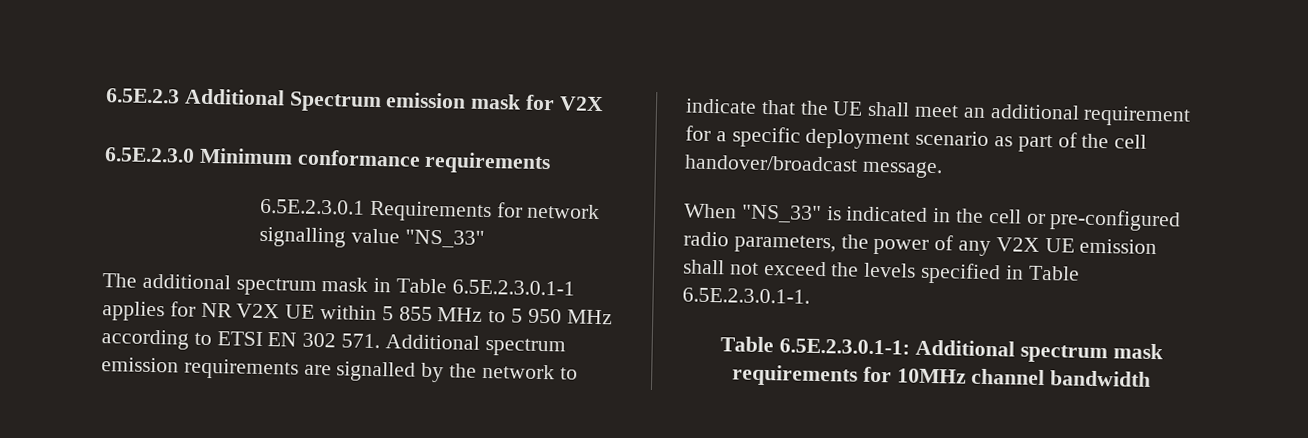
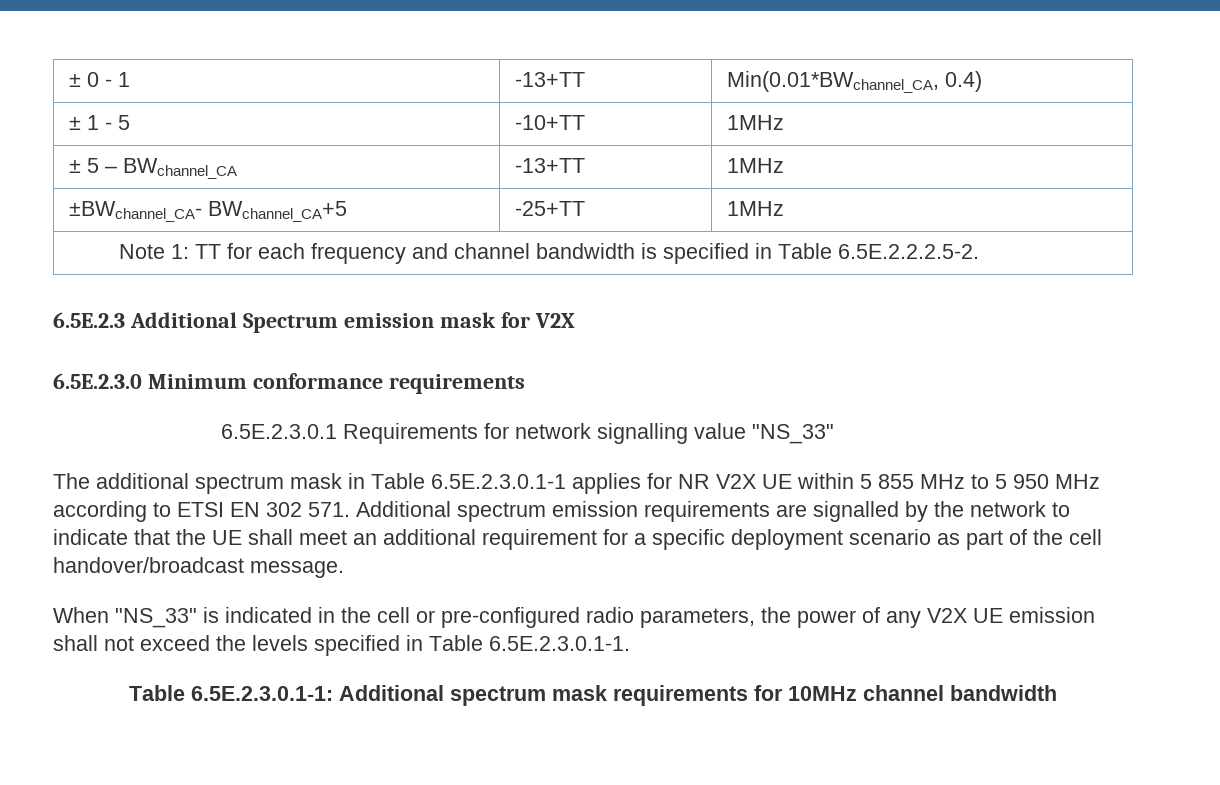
+ ± 0 - 1 | -13+TT | Min(0.01*BWchannel_CA, 0.4)
+ ± 1 - 5 | -10+TT | 1MHz
+ ± 5 – BWchannel_CA | -13+TT | 1MHz
+ ±BWchannel_CA- BWchannel_CA+5 | -25+TT | 1MHz
+ Note 1: TT for each frequency and channel bandwidth is specified in Table 6.5E.2.2.2.5-2.

